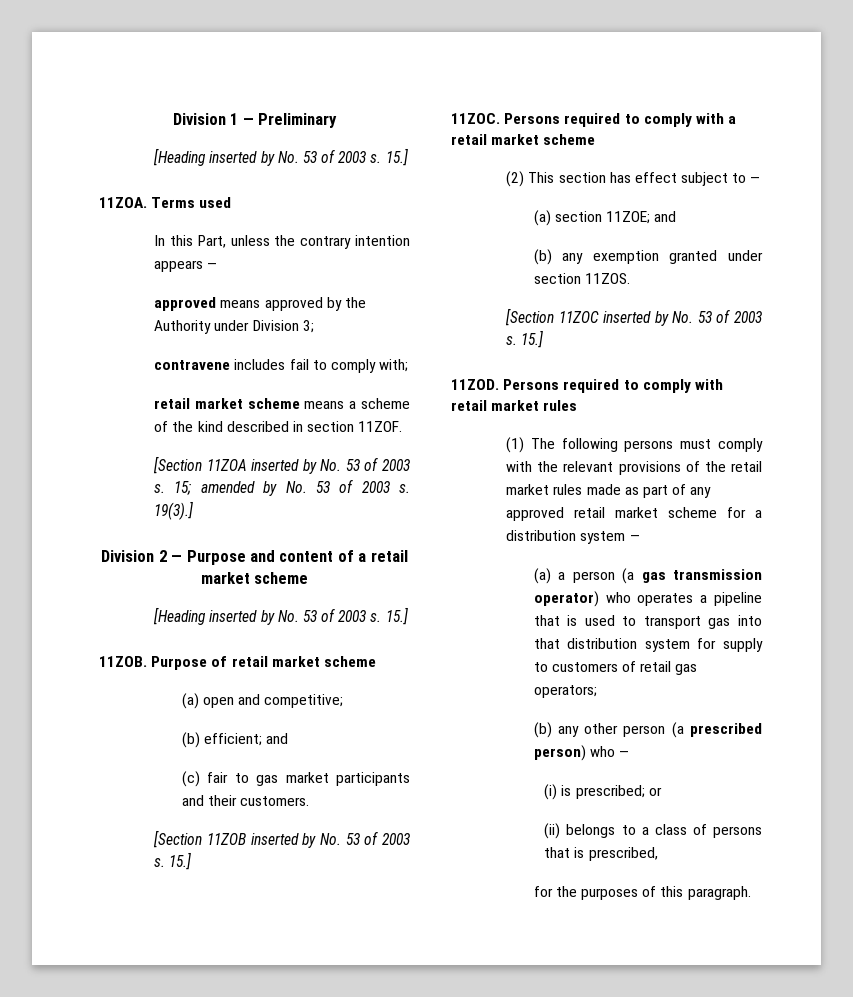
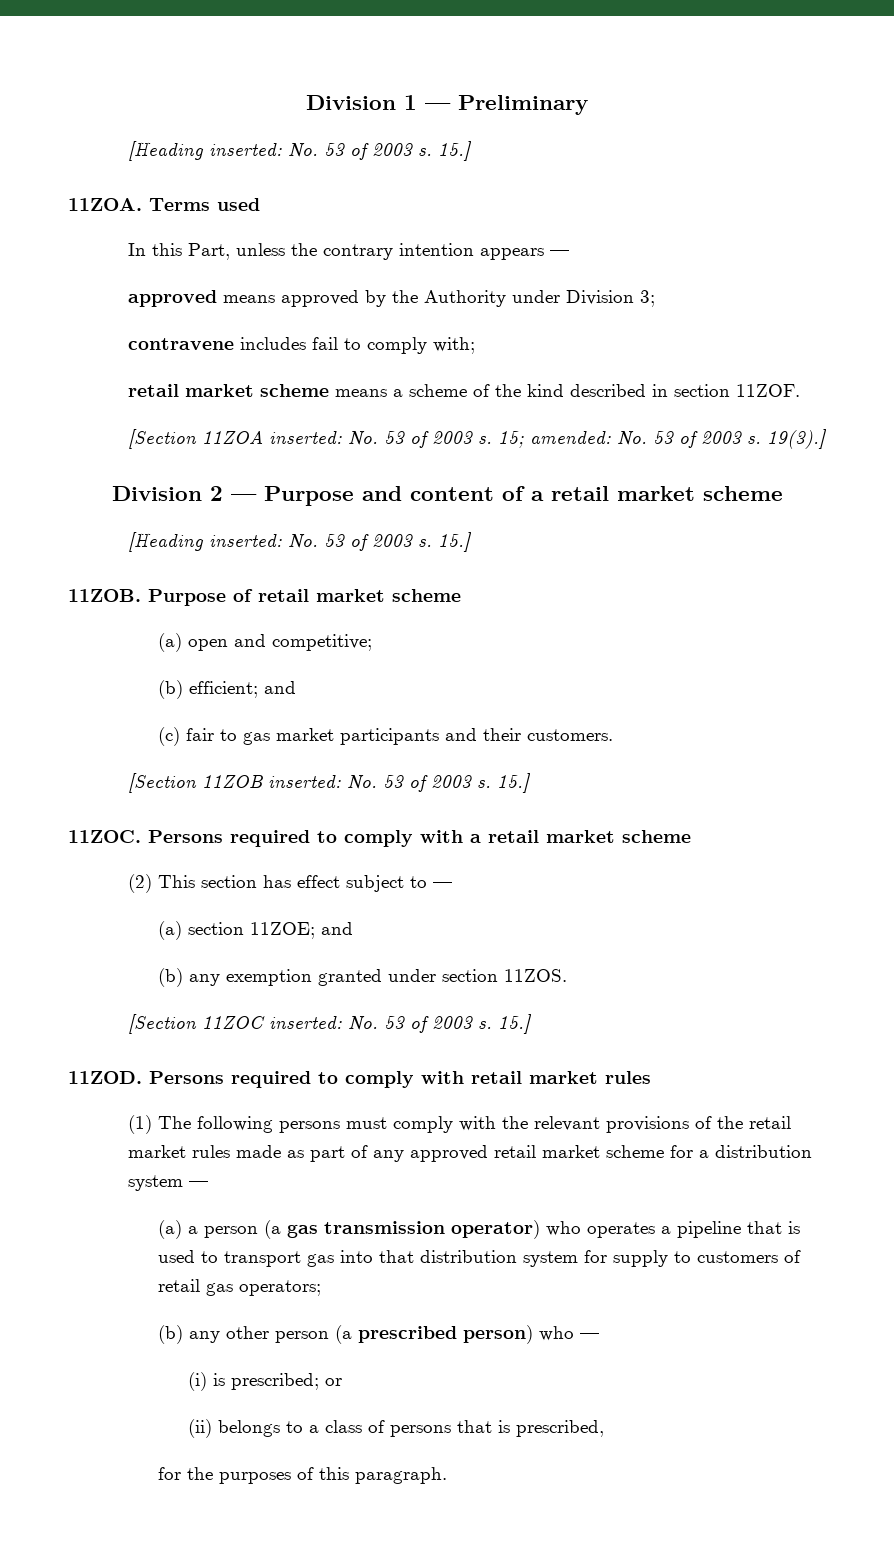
  Division 1 — Preliminary
- [Heading inserted by No. 53 of 2003 s.
+ [Heading inserted: No. 53 of 2003 s.
- [Section 11ZOA inserted by No. 53 of 2003 s.
+ [Section 11ZOA inserted: No. 53 of 2003 s.
- 15; amended by No. 53 of 2003 s.
+ 15; amended: No. 53 of 2003 s.
  Division 2 — Purpose and content of a retail market scheme
- [Heading inserted by No. 53 of 2003 s.
+ [Heading inserted: No. 53 of 2003 s.
- [Section 11ZOB inserted by No. 53 of 2003 s.
+ [Section 11ZOB inserted: No. 53 of 2003 s.
- [Section 11ZOC inserted by No. 53 of 2003 s.
+ [Section 11ZOC inserted: No. 53 of 2003 s.

